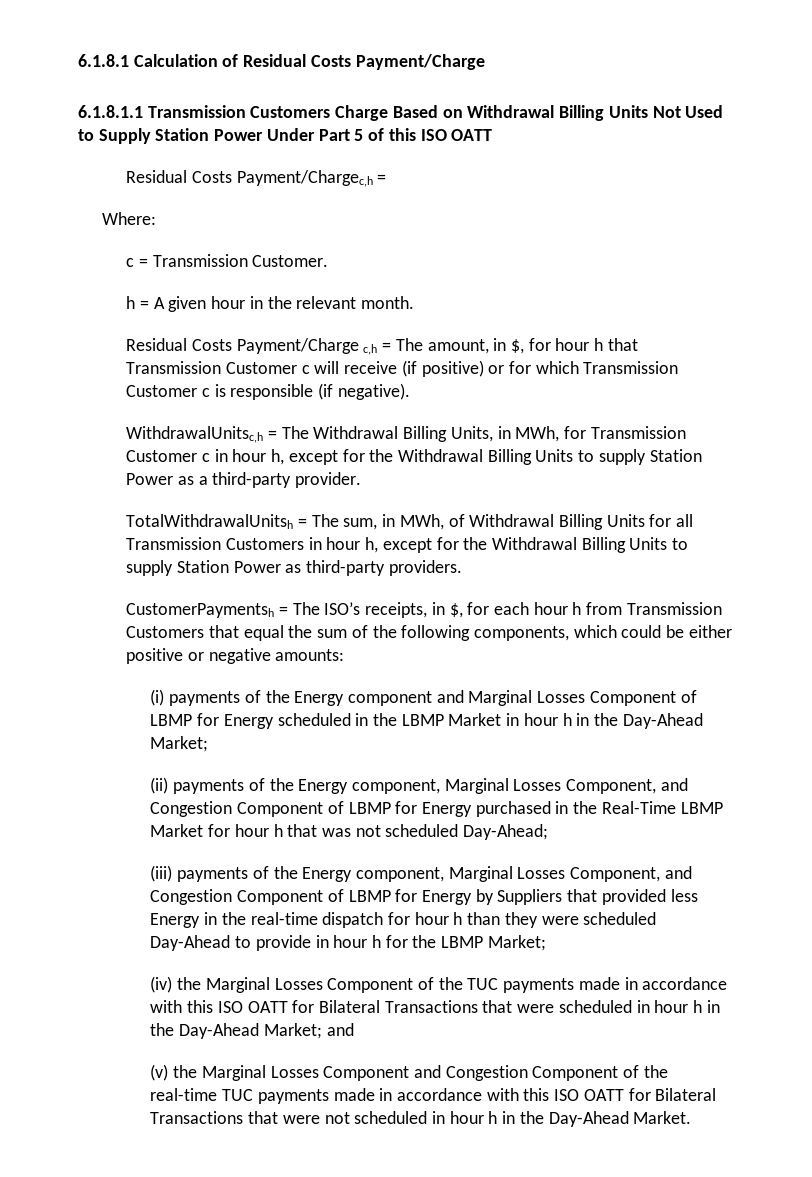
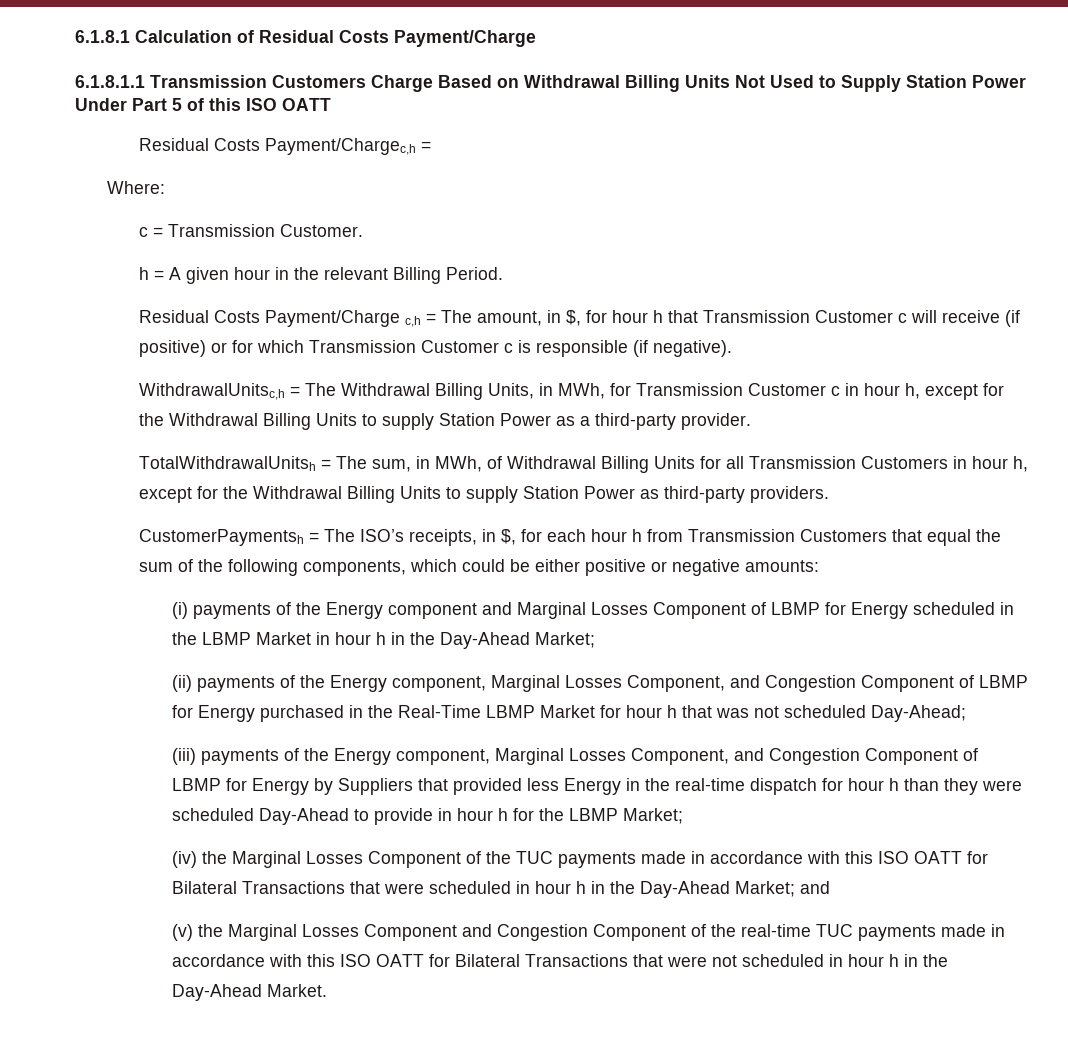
- h = A given hour in the relevant month.
+ h = A given hour in the relevant Billing Period.

